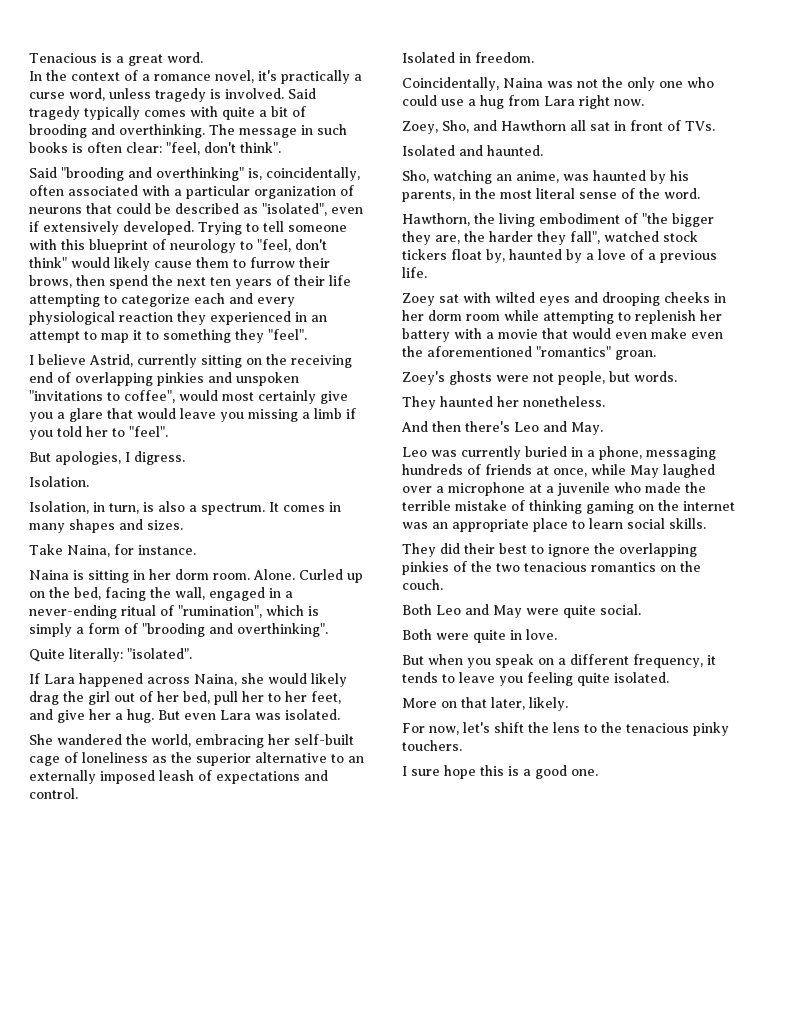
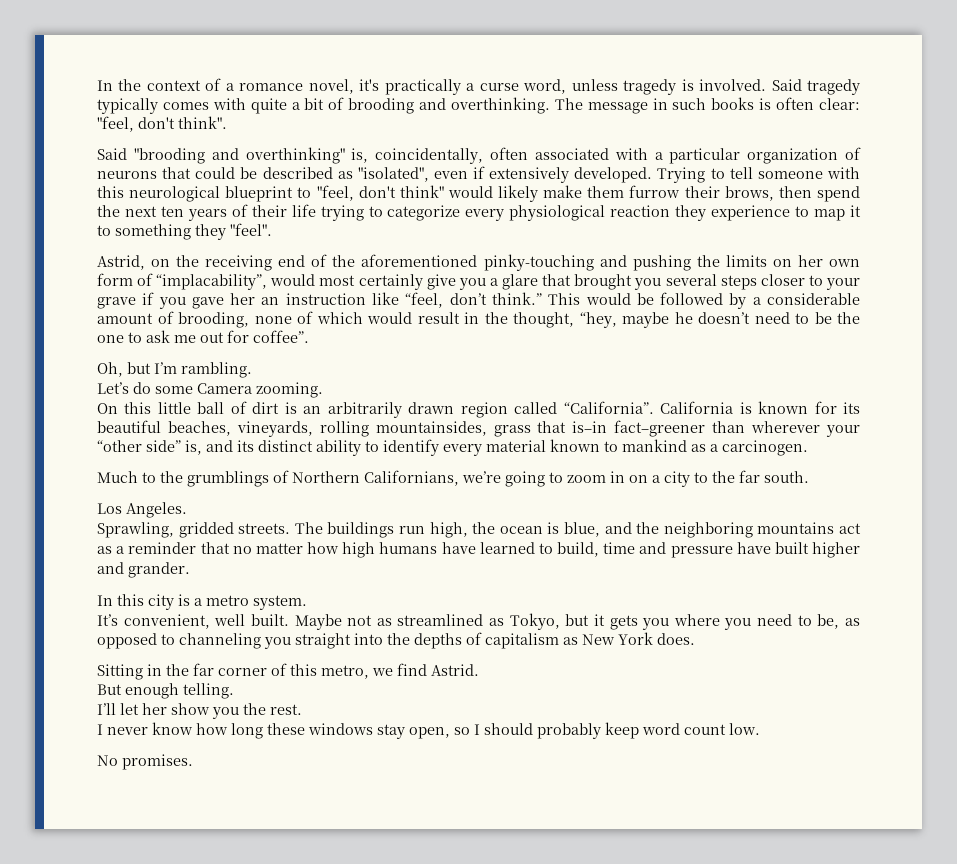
- Tenacious is a great word.
- Trying to tell someone with this blueprint of neurology to "feel, don't think" would likely cause them to furrow their brows, then spend the next ten years of their life attempting to categorize each and every physiological reaction they experienced in an attempt to map it to something they "feel".
+ Trying to tell someone with this neurological blueprint to "feel, don't think" would likely make them furrow their brows, then spend the next ten years of their life trying to categorize every physiological reaction they experience to map it to something they "feel".
- I believe Astrid, currently sitting on the receiving end of overlapping pinkies and unspoken "invitations to coffee", would most certainly give you a glare that would leave you missing a limb if you told her to "feel".
- But apologies, I digress.
- Isolation.
- Isolation, in turn, is also a spectrum. It comes in many shapes and sizes.
- Take Naina, for instance.
- Naina is sitting in her dorm room. Alone. Curled up on the bed, facing the wall, engaged in a never-ending ritual of "rumination", which is simply a form of "brooding and overthinking".
- Quite literally: "isolated".
- If Lara happened across Naina, she would likely drag the girl out of her bed, pull her to her feet, and give her a hug. But even Lara was isolated.
- She wandered the world, embracing her self-built cage of loneliness as the superior alternative to an externally imposed leash of expectations and control.
- Isolated in freedom.
- Coincidentally, Naina was not the only one who could use a hug from Lara right now.
- Zoey, Sho, and Hawthorn all sat in front of TVs.
- Isolated and haunted.
- Sho, watching an anime, was haunted by his parents, in the most literal sense of the word.
- Hawthorn, the living embodiment of "the bigger they are, the harder they fall", watched stock tickers float by, haunted by a love of a previous life.
- Zoey sat with wilted eyes and drooping cheeks in her dorm room while attempting to replenish her battery with a movie that would even make even the aforementioned "romantics" groan.
- Zoey's ghosts were not people, but words.
- They haunted her nonetheless.
- And then there's Leo and May.
- Leo was currently buried in a phone, messaging hundreds of friends at once, while May laughed over a microphone at a juvenile who made the terrible mistake of thinking gaming on the internet was an appropriate place to learn social skills.
- They did their best to ignore the overlapping pinkies of the two tenacious romantics on the couch.
- Both Leo and May were quite social.
- Both were quite in love.
- But when you speak on a different frequency, it tends to leave you feeling quite isolated.
- More on that later, likely.
- For now, let's shift the lens to the tenacious pinky touchers.
- I sure hope this is a good one.
+ Astrid, on the receiving end of the aforementioned pinky-touching and pushing the limits on her own form of “implacability”, would most certainly give you a glare that brought you several steps closer to your grave if you gave her an instruction like “feel, don’t think.” This would be followed by a considerable amount of brooding, none of which would result in the thought, “hey, maybe he doesn’t need to be the one to ask me out for coffee”.
+ Oh, but I’m rambling.
+ Let’s do some Camera zooming.
+ On this little ball of dirt is an arbitrarily drawn region called “California”. California is known for its beautiful beaches, vineyards, rolling mountainsides, grass that is–in fact–greener than wherever your “other side” is, and its distinct ability to identify every material known to mankind as a carcinogen.
+ Much to the grumblings of Northern Californians, we’re going to zoom in on a city to the far south.
+ Los Angeles.
+ Sprawling, gridded streets. The buildings run high, the ocean is blue, and the neighboring mountains act as a reminder that no matter how high humans have learned to build, time and pressure have built higher and grander.
+ In this city is a metro system.
+ It’s convenient, well built. Maybe not as streamlined as Tokyo, but it gets you where you need to be, as opposed to channeling you straight into the depths of capitalism as New York does.
+ Sitting in the far corner of this metro, we find Astrid.
+ But enough telling.
+ I’ll let her show you the rest.
+ I never know how long these windows stay open, so I should probably keep word count low.
+ No promises.

